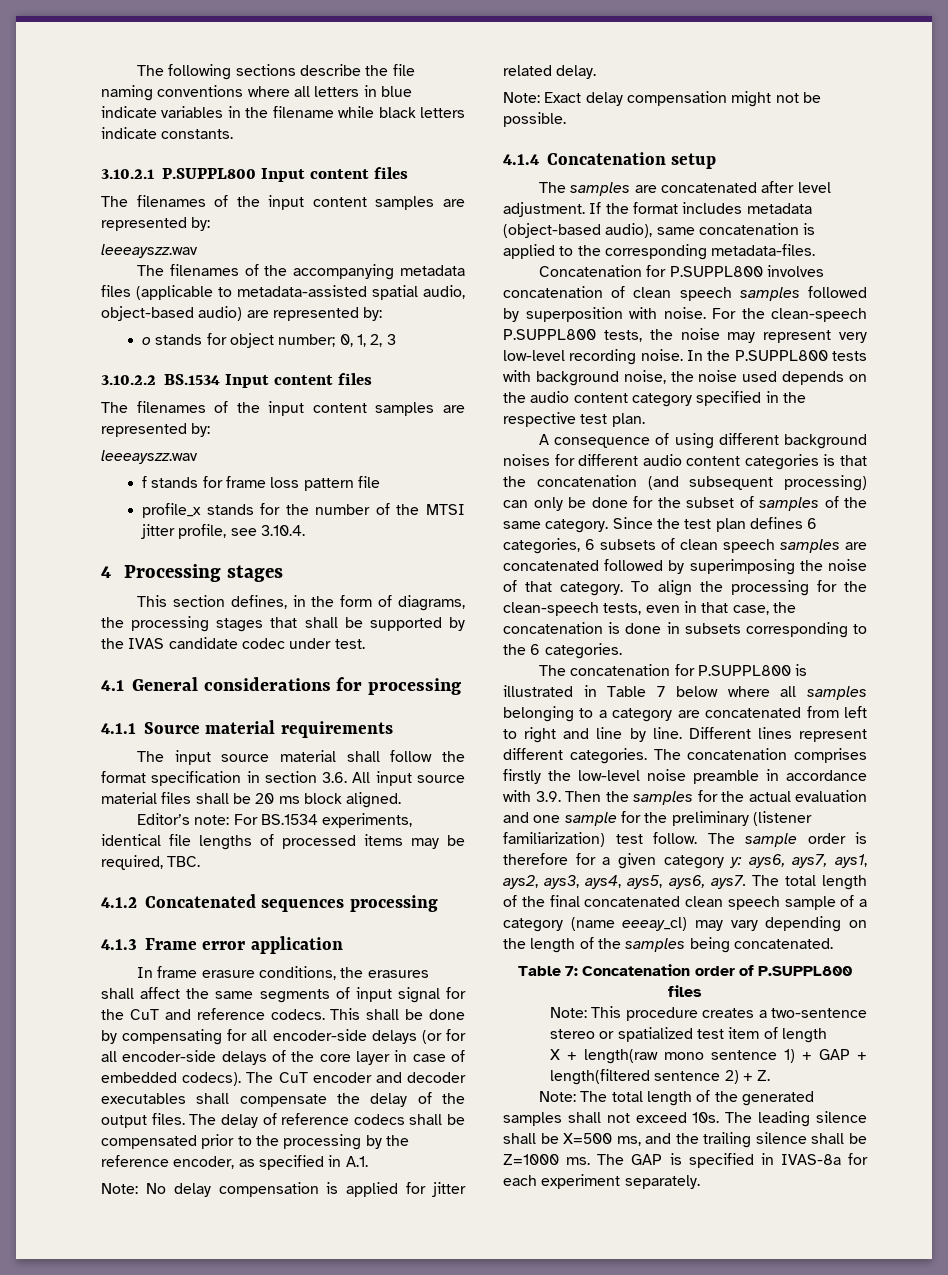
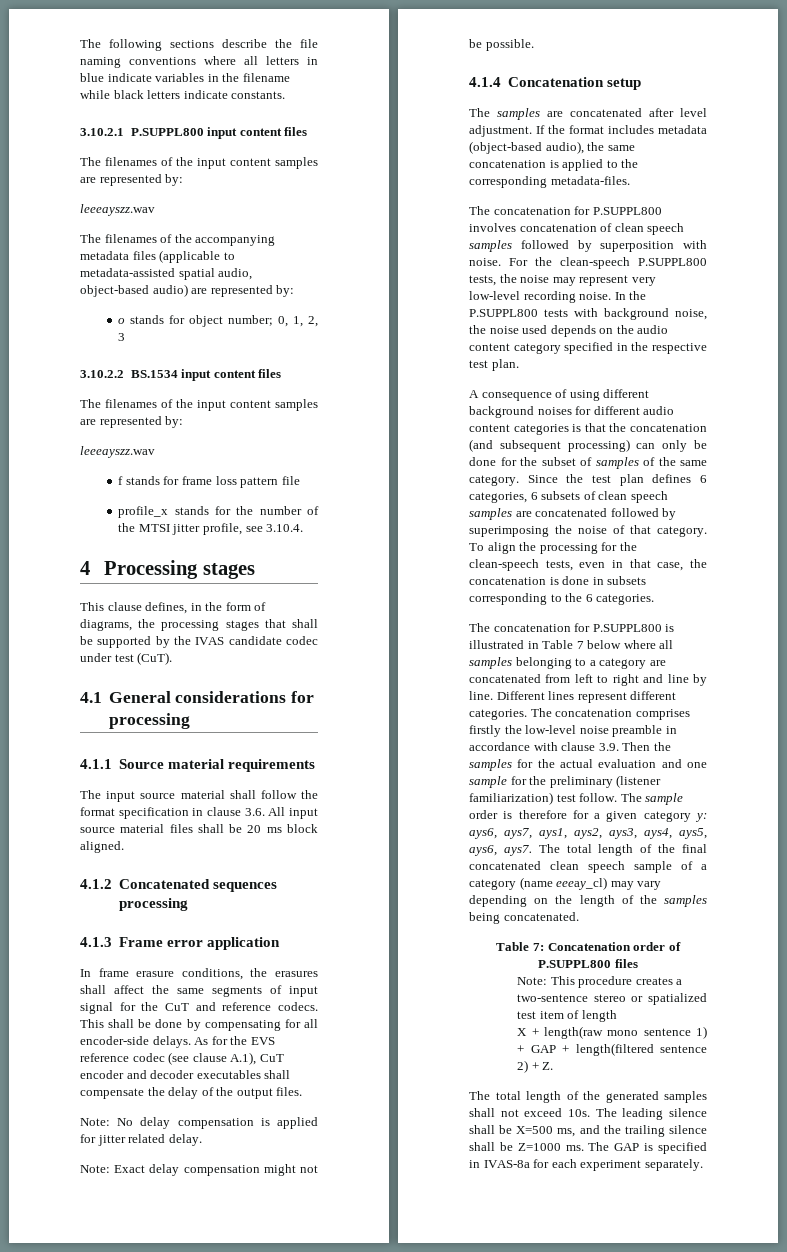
- 3.10.2.1 P.SUPPL800 Input content files
+ 3.10.2.1 P.SUPPL800 input content files
- 3.10.2.2 BS.1534 Input content files
+ 3.10.2.2 BS.1534 input content files
- This section defines, in the form of diagrams, the processing stages that shall be supported by the IVAS candidate codec under test.
+ This clause defines, in the form of diagrams, the processing stages that shall be supported by the IVAS candidate codec under test (CuT).
- The input source material shall follow the format specification in section 3.6. All input source material files shall be 20 ms block aligned.
+ The input source material shall follow the format specification in clause 3.6. All input source material files shall be 20 ms block aligned.
- Editor’s note: For BS.1534 experiments, identical file lengths of processed items may be required, TBC.
- This shall be done by compensating for all encoder-side delays (or for all encoder-side delays of the core layer in case of embedded codecs). The CuT encoder and decoder executables shall compensate the delay of the output files. The delay of reference codecs shall be compensated prior to the processing by the reference encoder, as specified in A.1.
+ This shall be done by compensating for all encoder-side delays. As for the EVS reference codec (see clause A.1), CuT encoder and decoder executables shall compensate the delay of the output files.
- If the format includes metadata (object-based audio), same concatenation is applied to the corresponding metadata-files.
+ If the format includes metadata (object-based audio), the same concatenation is applied to the corresponding metadata-files.
- Concatenation for P.SUPPL800 involves concatenation of clean speech samples followed by superposition with noise.
+ The concatenation for P.SUPPL800 involves concatenation of clean speech samples followed by superposition with noise.
- The concatenation comprises firstly the low-level noise preamble in accordance with 3.9. Then the samples for the actual evaluation and one sample for the preliminary (listener familiarization) test follow.
+ The concatenation comprises firstly the low-level noise preamble in accordance with clause 3.9. Then the samples for the actual evaluation and one sample for the preliminary (listener familiarization) test follow.
- Note: The total length of the generated samples shall not exceed 10s.
+ The total length of the generated samples shall not exceed 10s.

